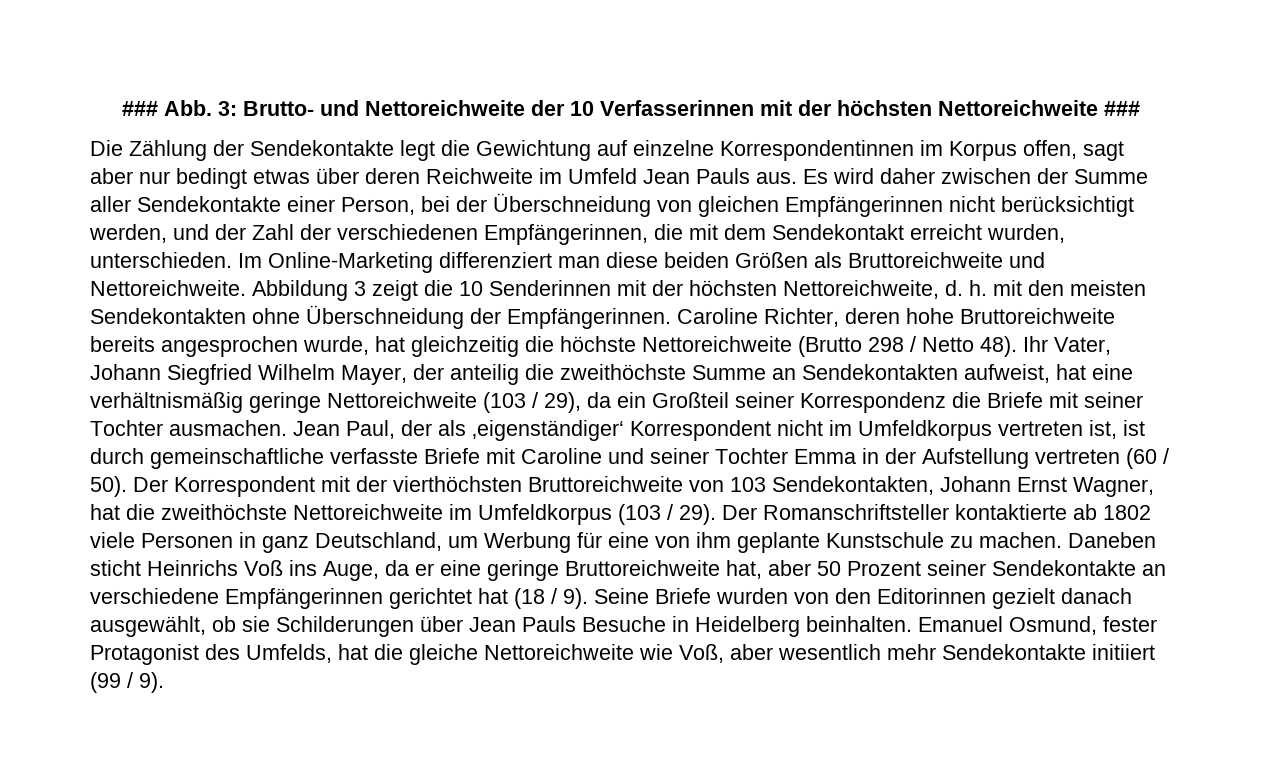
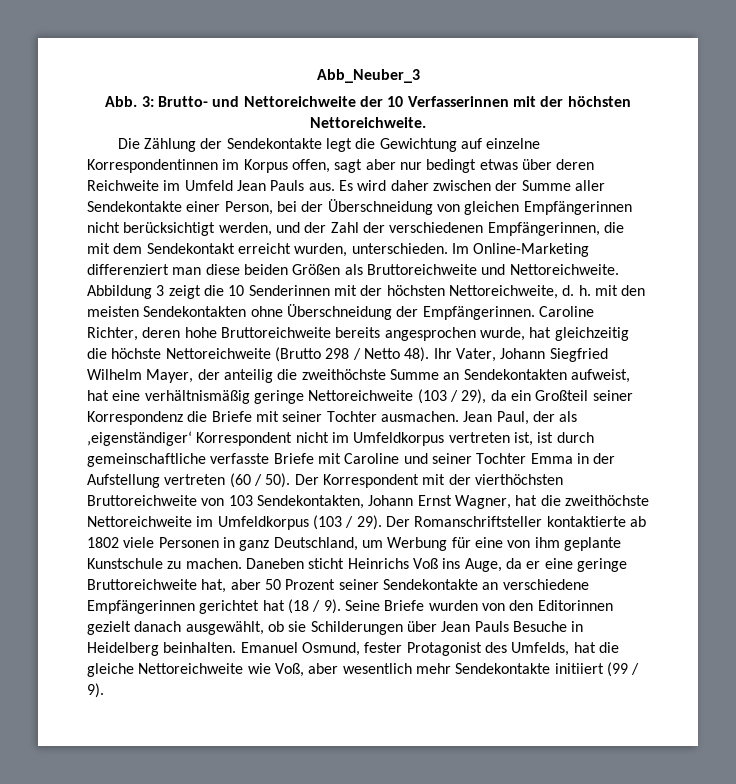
- ### Abb. 3: Brutto- und Nettoreichweite der 10 Verfasserinnen mit der höchsten Nettoreichweite ###
+ Abb_Neuber_3
+ Abb. 3: Brutto- und Nettoreichweite der 10 Verfasserinnen mit der höchsten Nettoreichweite.

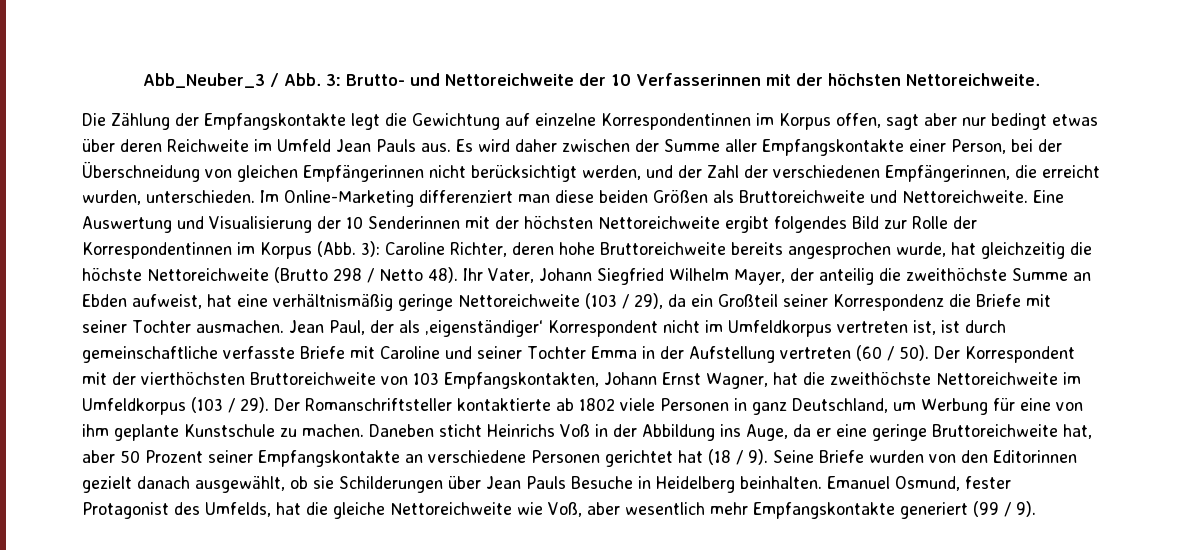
- Abb_Neuber_3
- Abb. 3: Brutto- und Nettoreichweite der 10 Verfasserinnen mit der höchsten Nettoreichweite.
+ Abb_Neuber_3 / Abb. 3: Brutto- und Nettoreichweite der 10 Verfasserinnen mit der höchsten Nettoreichweite.
- Die Zählung der Sendekontakte legt die Gewichtung auf einzelne Korrespondentinnen im Korpus offen, sagt aber nur bedingt etwas über deren Reichweite im Umfeld Jean Pauls aus.
+ Die Zählung der Empfangskontakte legt die Gewichtung auf einzelne Korrespondentinnen im Korpus offen, sagt aber nur bedingt etwas über deren Reichweite im Umfeld Jean Pauls aus.
- Es wird daher zwischen der Summe aller Sendekontakte einer Person, bei der Überschneidung von gleichen Empfängerinnen nicht berücksichtigt werden, und der Zahl der verschiedenen Empfängerinnen, die mit dem Sendekontakt erreicht wurden, unterschieden.
+ Es wird daher zwischen der Summe aller Empfangskontakte einer Person, bei der Überschneidung von gleichen Empfängerinnen nicht berücksichtigt werden, und der Zahl der verschiedenen Empfängerinnen, die erreicht wurden, unterschieden.
- Abbildung 3 zeigt die 10 Senderinnen mit der höchsten Nettoreichweite, d. h. mit den meisten Sendekontakten ohne Überschneidung der Empfängerinnen. Caroline Richter, deren hohe Bruttoreichweite bereits angesprochen wurde, hat gleichzeitig die höchste Nettoreichweite (Brutto 298 / Netto 48).
+ Eine Auswertung und Visualisierung der 10 Senderinnen mit der höchsten Nettoreichweite ergibt folgendes Bild zur Rolle der Korrespondentinnen im Korpus (Abb. 3): Caroline Richter, deren hohe Bruttoreichweite bereits angesprochen wurde, hat gleichzeitig die höchste Nettoreichweite (Brutto 298 / Netto 48).
- Ihr Vater, Johann Siegfried Wilhelm Mayer, der anteilig die zweithöchste Summe an Sendekontakten aufweist, hat eine verhältnismäßig geringe Nettoreichweite (103 / 29), da ein Großteil seiner Korrespondenz die Briefe mit seiner Tochter ausmachen.
+ Ihr Vater, Johann Siegfried Wilhelm Mayer, der anteilig die zweithöchste Summe an Ebden aufweist, hat eine verhältnismäßig geringe Nettoreichweite (103 / 29), da ein Großteil seiner Korrespondenz die Briefe mit seiner Tochter ausmachen.
- Der Korrespondent mit der vierthöchsten Bruttoreichweite von 103 Sendekontakten, Johann Ernst Wagner, hat die zweithöchste Nettoreichweite im Umfeldkorpus (103 / 29).
+ Der Korrespondent mit der vierthöchsten Bruttoreichweite von 103 Empfangskontakten, Johann Ernst Wagner, hat die zweithöchste Nettoreichweite im Umfeldkorpus (103 / 29).
- Daneben sticht Heinrichs Voß ins Auge, da er eine geringe Bruttoreichweite hat, aber 50 Prozent seiner Sendekontakte an verschiedene Empfängerinnen gerichtet hat (18 / 9).
+ Daneben sticht Heinrichs Voß in der Abbildung ins Auge, da er eine geringe Bruttoreichweite hat, aber 50 Prozent seiner Empfangskontakte an verschiedene Personen gerichtet hat (18 / 9).
- Emanuel Osmund, fester Protagonist des Umfelds, hat die gleiche Nettoreichweite wie Voß, aber wesentlich mehr Sendekontakte initiiert (99 / 9).
+ Emanuel Osmund, fester Protagonist des Umfelds, hat die gleiche Nettoreichweite wie Voß, aber wesentlich mehr Empfangskontakte generiert (99 / 9).

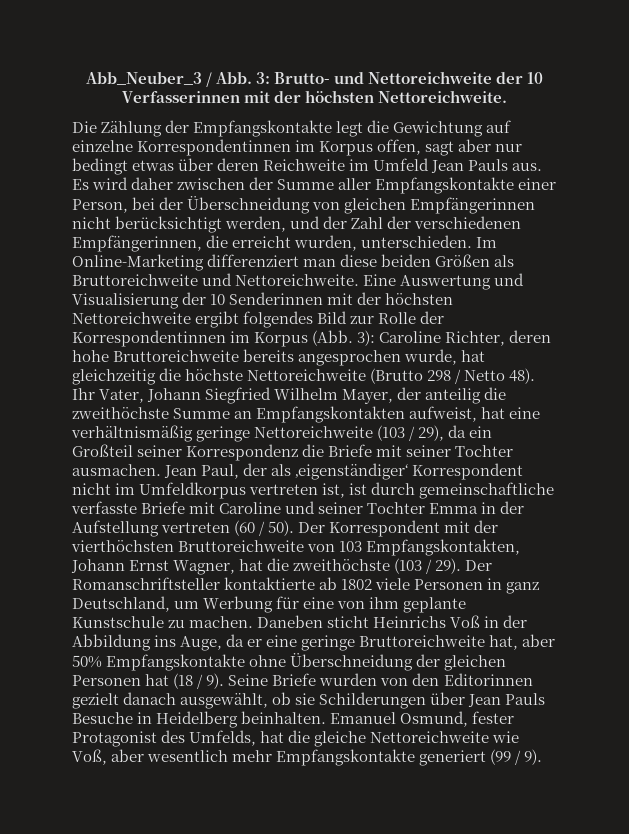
- Ihr Vater, Johann Siegfried Wilhelm Mayer, der anteilig die zweithöchste Summe an Ebden aufweist, hat eine verhältnismäßig geringe Nettoreichweite (103 / 29), da ein Großteil seiner Korrespondenz die Briefe mit seiner Tochter ausmachen.
+ Ihr Vater, Johann Siegfried Wilhelm Mayer, der anteilig die zweithöchste Summe an Empfangskontakten aufweist, hat eine verhältnismäßig geringe Nettoreichweite (103 / 29), da ein Großteil seiner Korrespondenz die Briefe mit seiner Tochter ausmachen.
- Der Korrespondent mit der vierthöchsten Bruttoreichweite von 103 Empfangskontakten, Johann Ernst Wagner, hat die zweithöchste Nettoreichweite im Umfeldkorpus (103 / 29).
+ Der Korrespondent mit der vierthöchsten Bruttoreichweite von 103 Empfangskontakten, Johann Ernst Wagner, hat die zweithöchste (103 / 29).
- Daneben sticht Heinrichs Voß in der Abbildung ins Auge, da er eine geringe Bruttoreichweite hat, aber 50 Prozent seiner Empfangskontakte an verschiedene Personen gerichtet hat (18 / 9).
+ Daneben sticht Heinrichs Voß in der Abbildung ins Auge, da er eine geringe Bruttoreichweite hat, aber 50% Empfangskontakte ohne Überschneidung der gleichen Personen hat (18 / 9).

